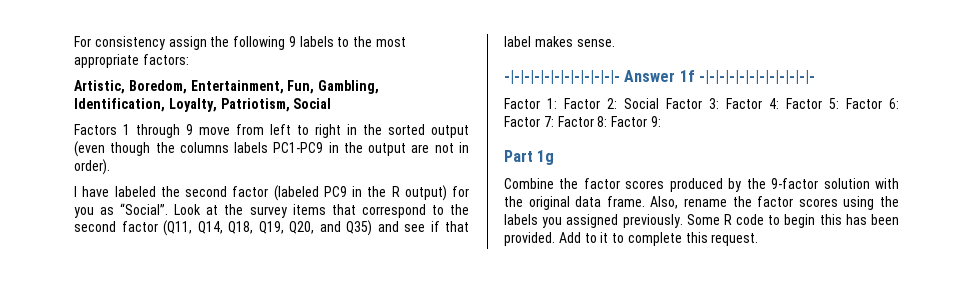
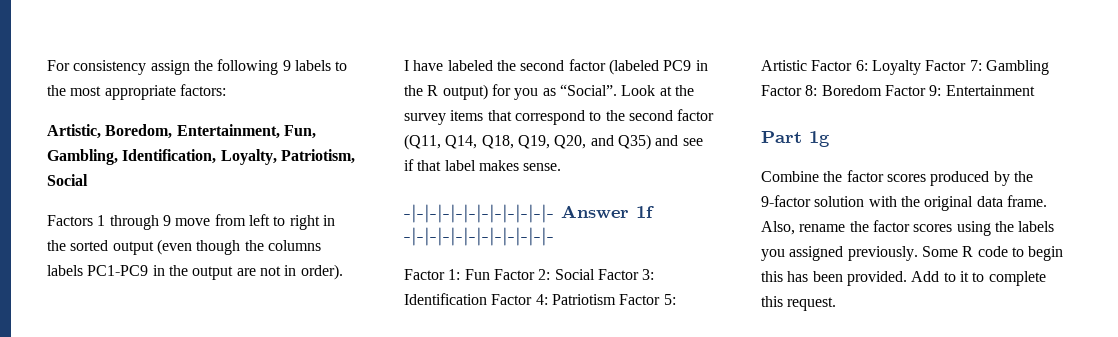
- Factor 1: Factor 2: Social Factor 3: Factor 4: Factor 5: Factor 6: Factor 7: Factor 8: Factor 9:
+ Factor 1: Fun Factor 2: Social Factor 3: Identification Factor 4: Patriotism Factor 5: Artistic Factor 6: Loyalty Factor 7: Gambling Factor 8: Boredom Factor 9: Entertainment

